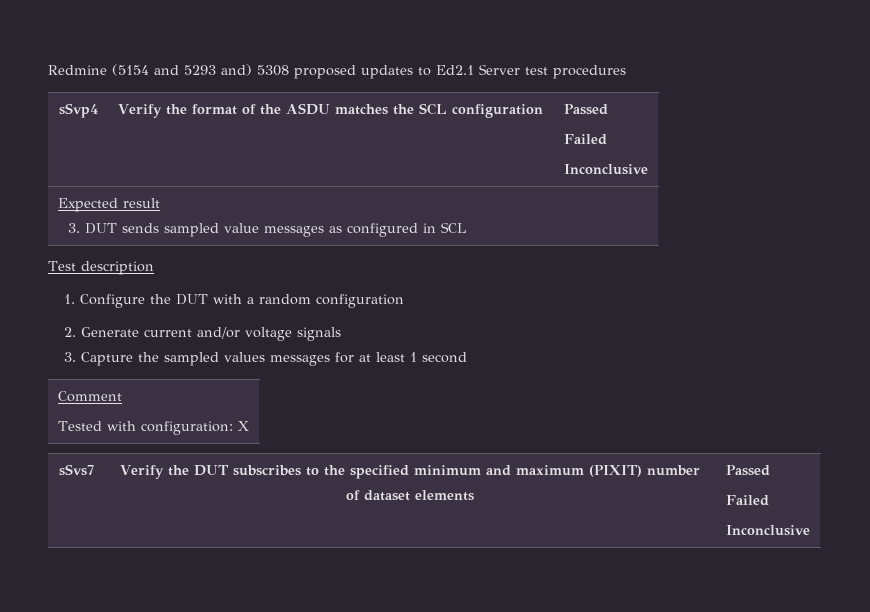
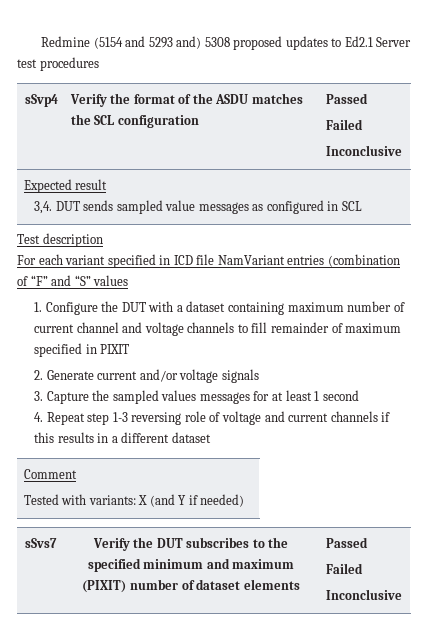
  Expected result
- 3. DUT sends sampled value messages as configured in SCL
+ 3,4. DUT sends sampled value messages as configured in SCL
+ For each variant specified in ICD file NamVariant entries (combination of “F” and “S” values
- 1. Configure the DUT with a random configuration
+ 1. Configure the DUT with a dataset containing maximum number of current channel and voltage channels to fill remainder of maximum specified in PIXIT
+ 4. Repeat step 1-3 reversing role of voltage and current channels if this results in a different dataset
  Comment
- Tested with configuration: X
+ Tested with variants: X (and Y if needed)

